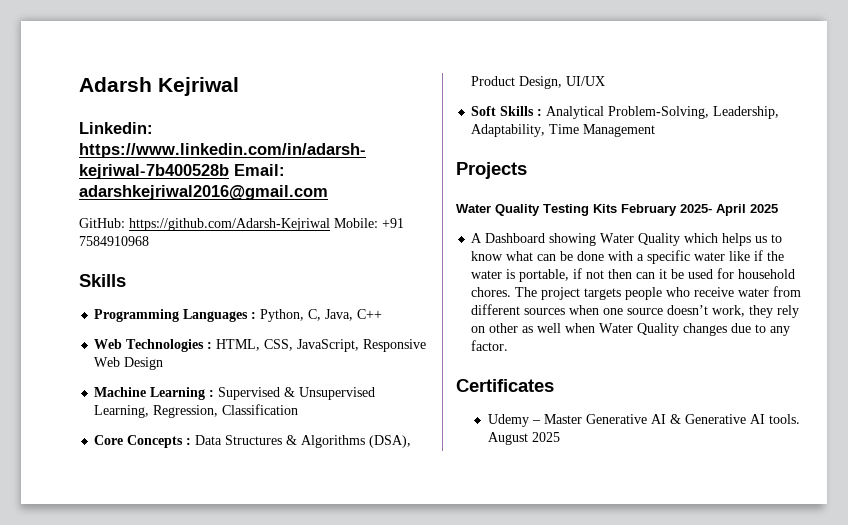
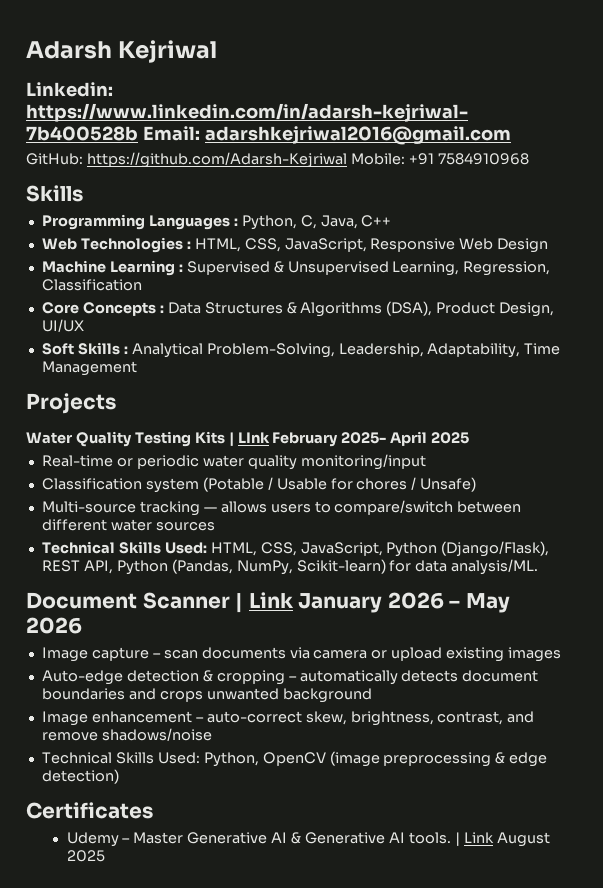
- Water Quality Testing Kits February 2025- April 2025
+ Water Quality Testing Kits | LInk February 2025- April 2025
- A Dashboard showing Water Quality which helps us to know what can be done with a specific water like if the water is portable, if not then can it be used for household chores. The project targets people who receive water from different sources when one source doesn’t work, they rely on other as well when Water Quality changes due to any factor.
+ Real-time or periodic water quality monitoring/input
+ Classification system (Potable / Usable for chores / Unsafe)
+ Multi-source tracking — allows users to compare/switch between different water sources
+ Technical Skills Used: HTML, CSS, JavaScript, Python (Django/Flask), REST API, Python (Pandas, NumPy, Scikit-learn) for data analysis/ML.
+ Document Scanner | Link January 2026 – May 2026
+ Image capture – scan documents via camera or upload existing images
+ Auto-edge detection & cropping – automatically detects document boundaries and crops unwanted background
+ Image enhancement – auto-correct skew, brightness, contrast, and remove shadows/noise
+ Technical Skills Used: Python, OpenCV (image preprocessing & edge detection)
- August 2025
+ | Link August 2025

